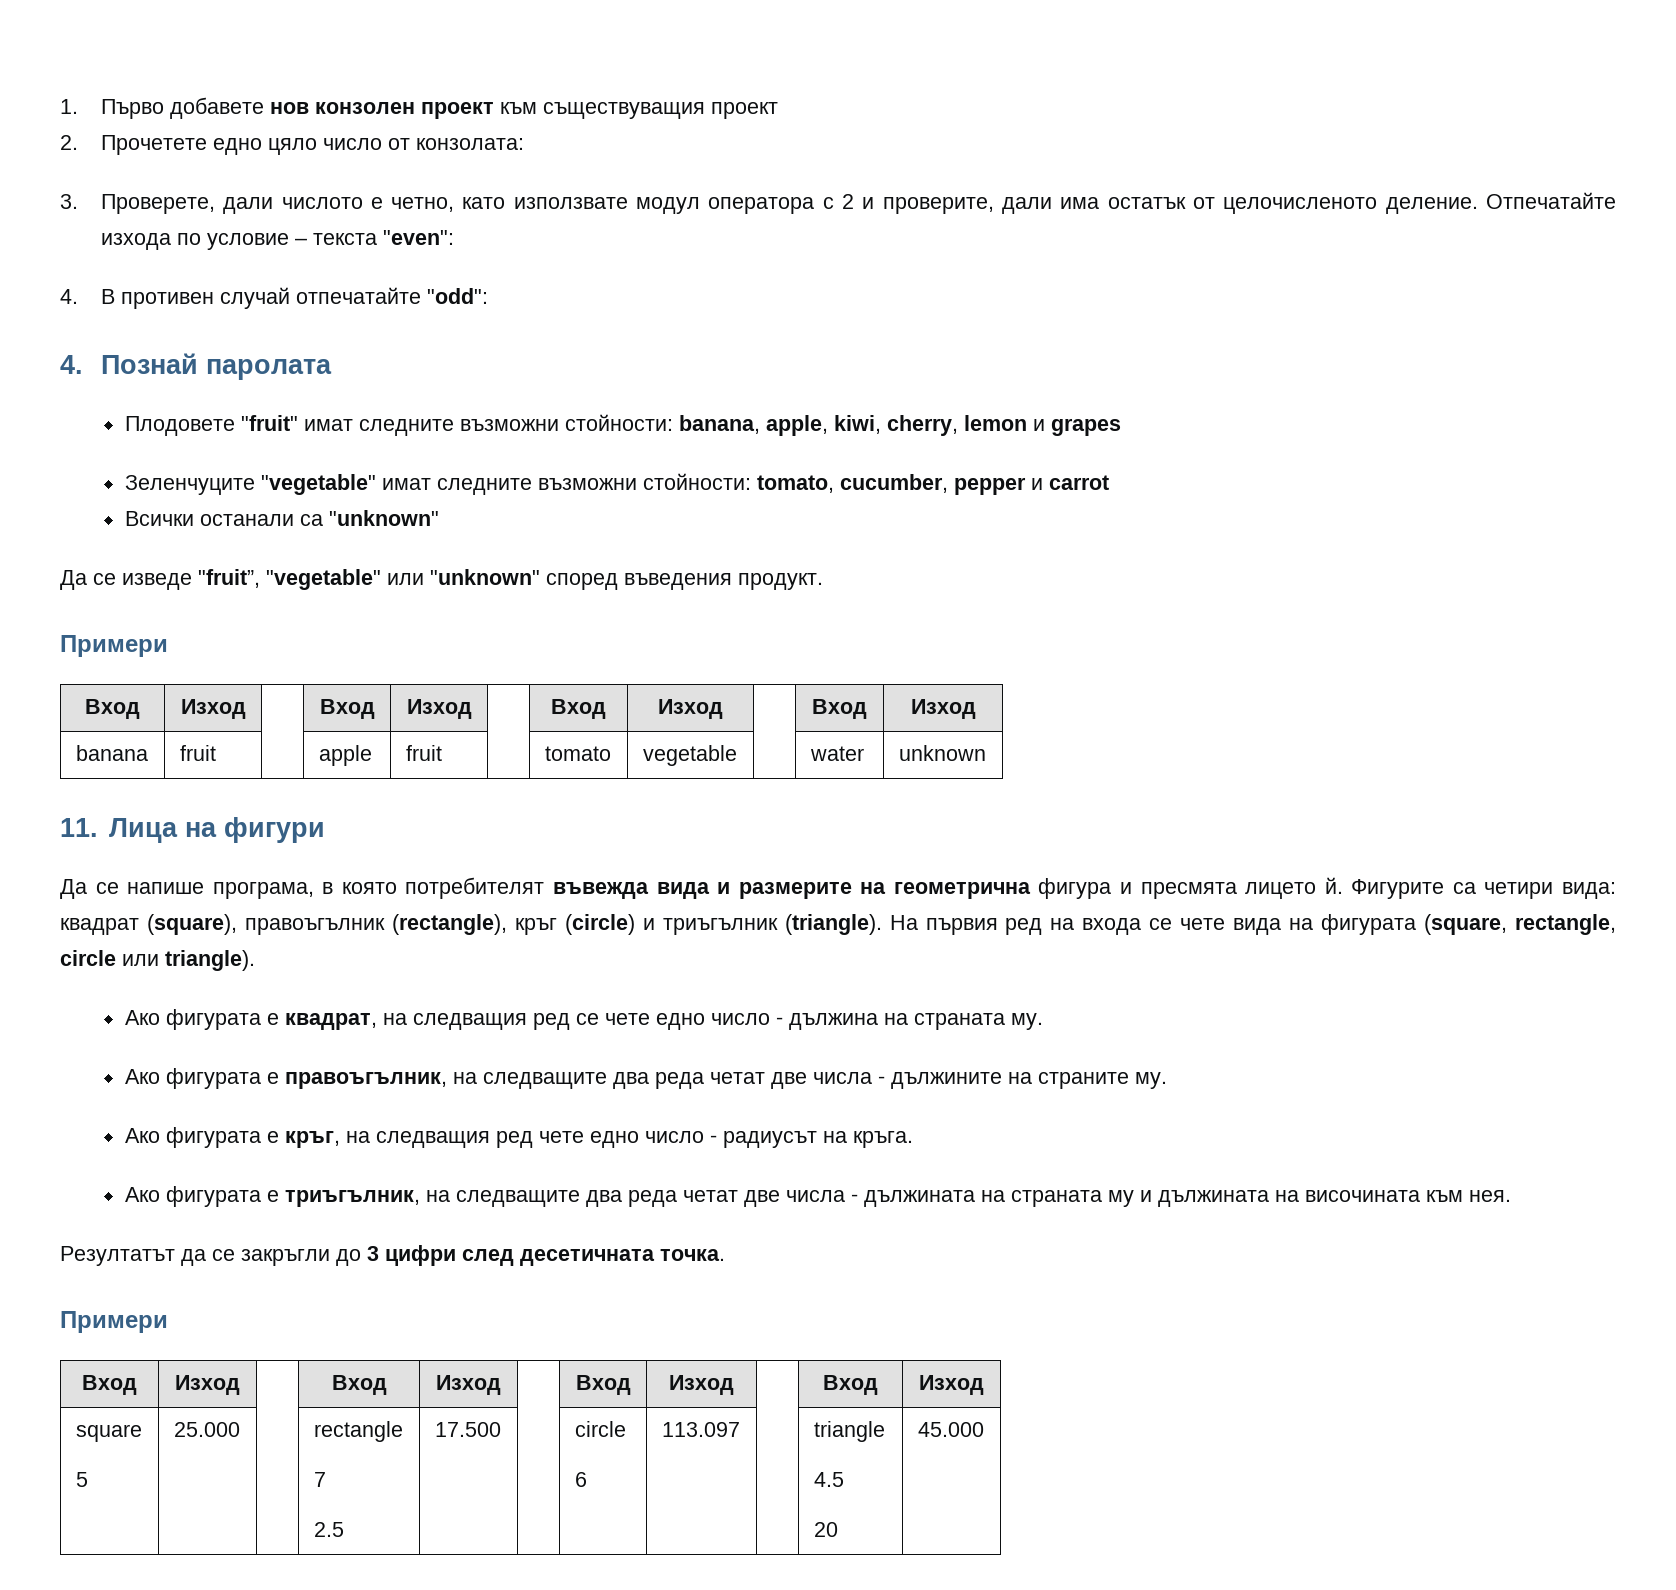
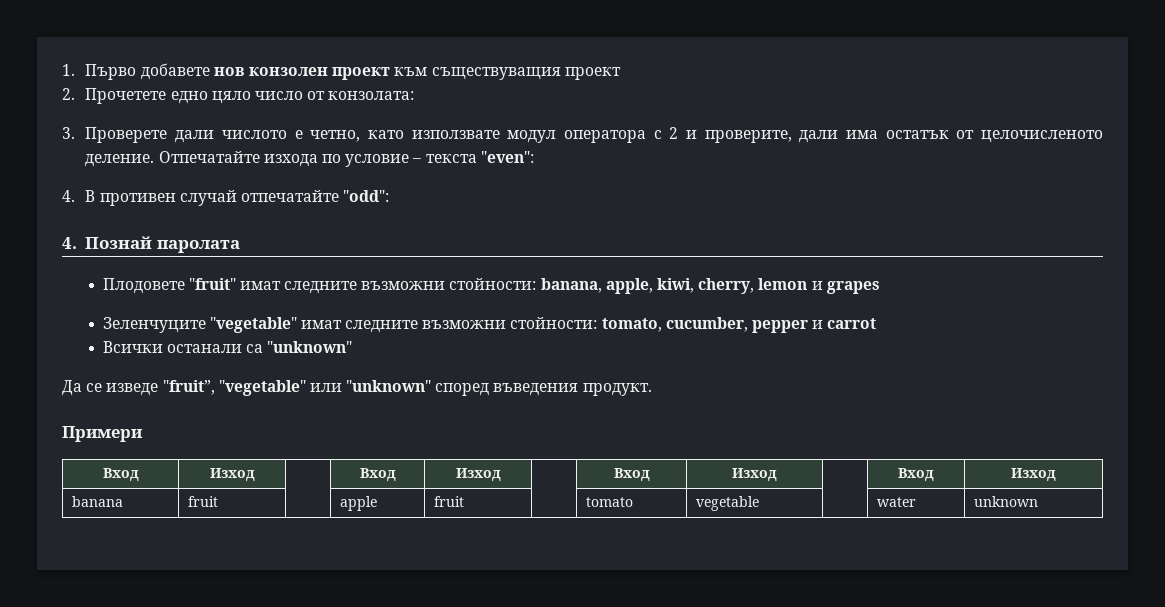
- 3. Проверете, дали числото е четно, като използвате модул оператора с 2 и проверите, дали има остатък от целочисленото деление.
+ 3. Проверете дали числото е четно, като използвате модул оператора с 2 и проверите, дали има остатък от целочисленото деление.
- 11. Лица на фигури
- Да се напише програма, в която потребителят въвежда вида и размерите на геометрична фигура и пресмята лицето й. Фигурите са четири вида: квадрат (square), правоъгълник (rectangle), кръг (circle) и триъгълник (triangle). На първия ред на входа се чете вида на фигурата (square, rectangle, circle или triangle).
- Ако фигурата е квадрат, на следващия ред се чете едно число - дължина на страната му.
- Ако фигурата е правоъгълник, на следващите два реда четат две числа - дължините на страните му.
- Ако фигурата е кръг, на следващия ред чете едно число - радиусът на кръга.
- Ако фигурата е триъгълник, на следващите два реда четат две числа - дължината на страната му и дължината на височината към нея.
- Резултатът да се закръгли до 3 цифри след десетичната точка.
- Примери
- Вход | Изход | | Вход | Изход | | Вход | Изход | | Вход | Изход
- square
- 5 | 25.000 | | rectangle
- 7
- 2.5 | 17.500 | | circle
- 6 | 113.097 | | triangle
- 4.5
- 20 | 45.000

